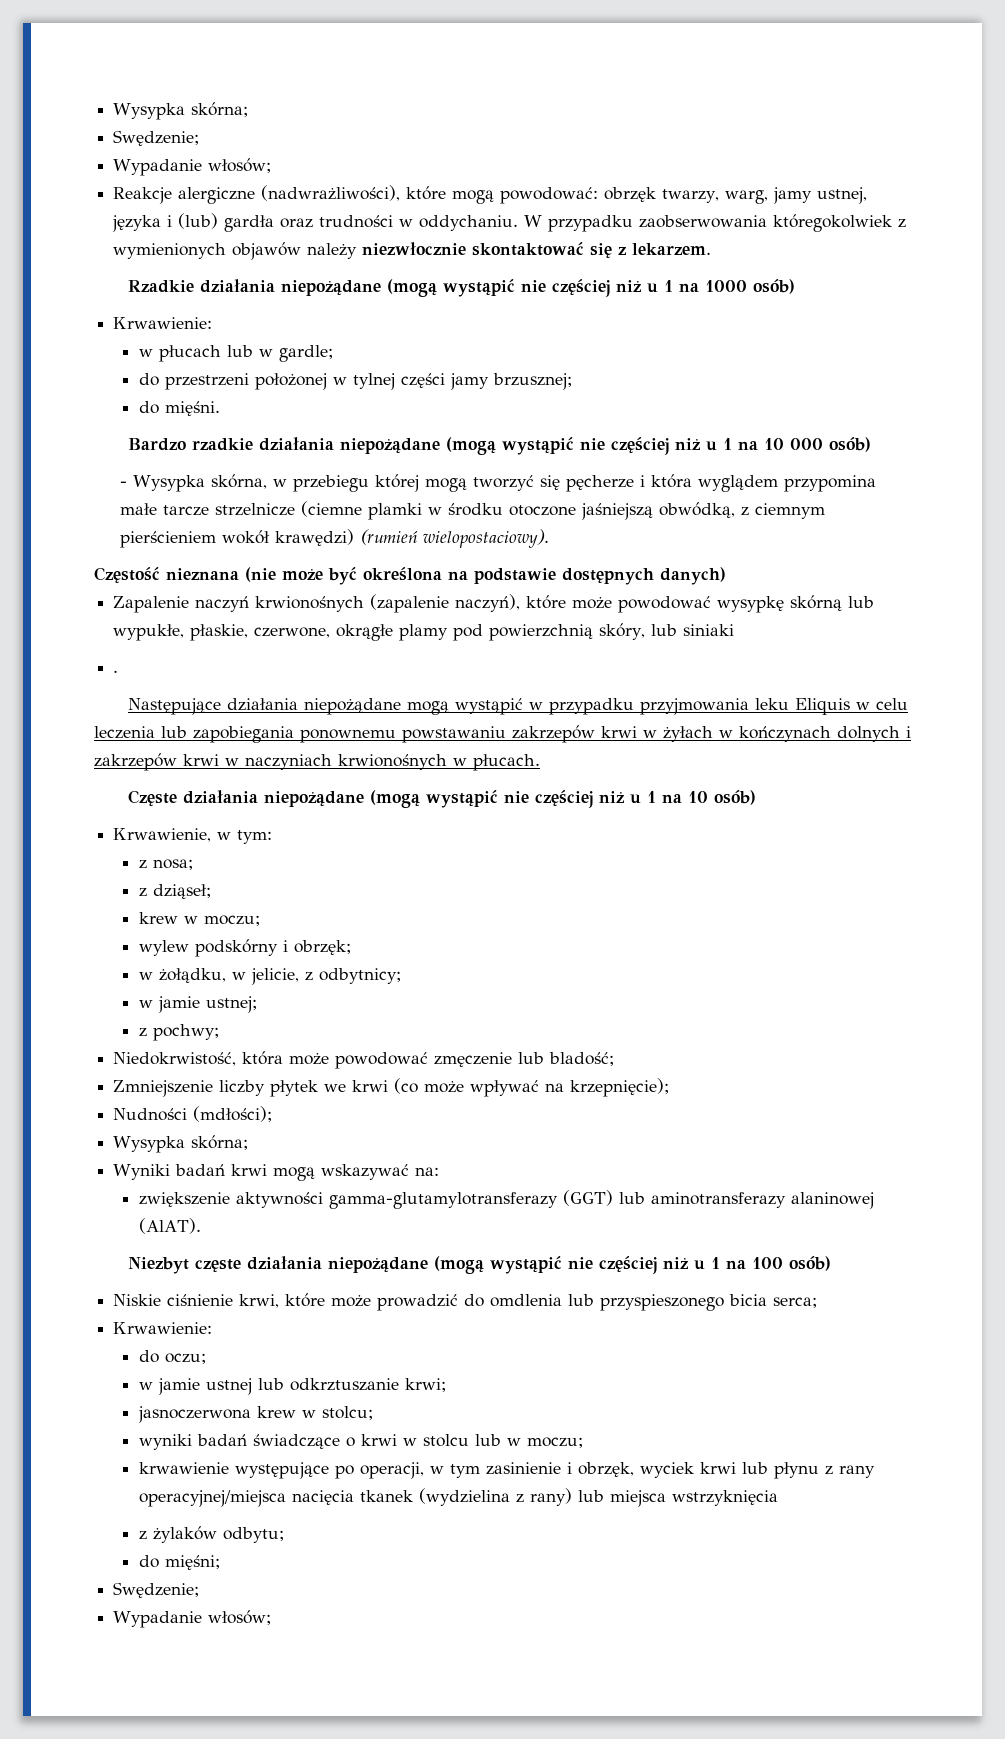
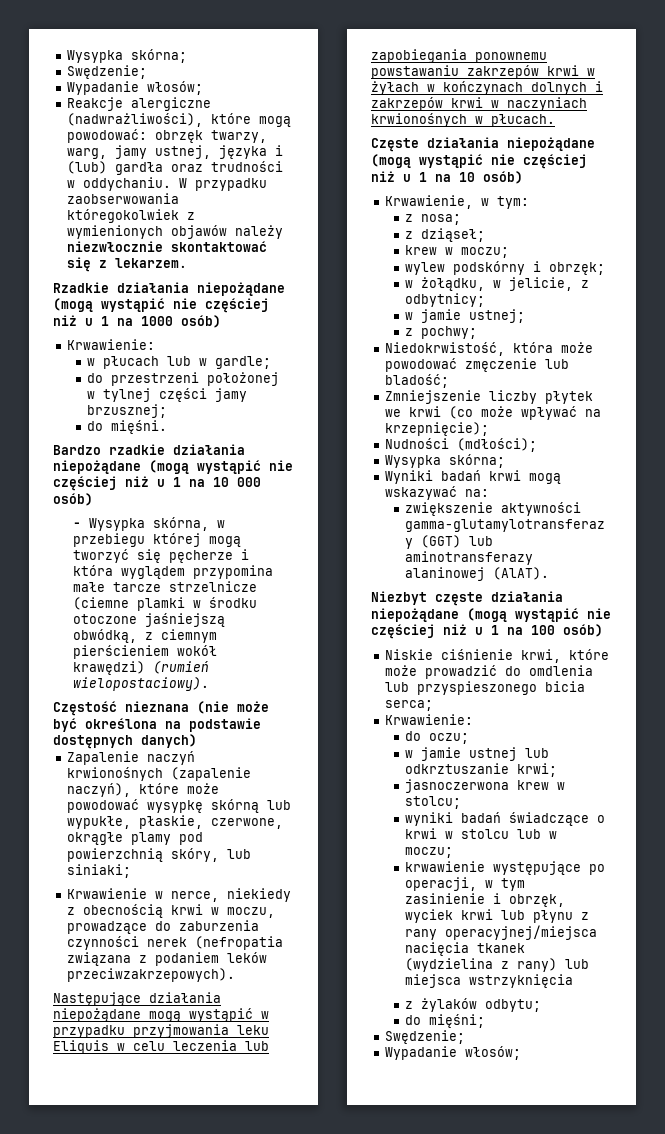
- Zapalenie naczyń krwionośnych (zapalenie naczyń), które może powodować wysypkę skórną lub wypukłe, płaskie, czerwone, okrągłe plamy pod powierzchnią skóry, lub siniaki
- .
+ Zapalenie naczyń krwionośnych (zapalenie naczyń), które może powodować wysypkę skórną lub wypukłe, płaskie, czerwone, okrągłe plamy pod powierzchnią skóry, lub siniaki;
+ Krwawienie w nerce, niekiedy z obecnością krwi w moczu, prowadzące do zaburzenia czynności nerek (nefropatia związana z podaniem leków przeciwzakrzepowych).

